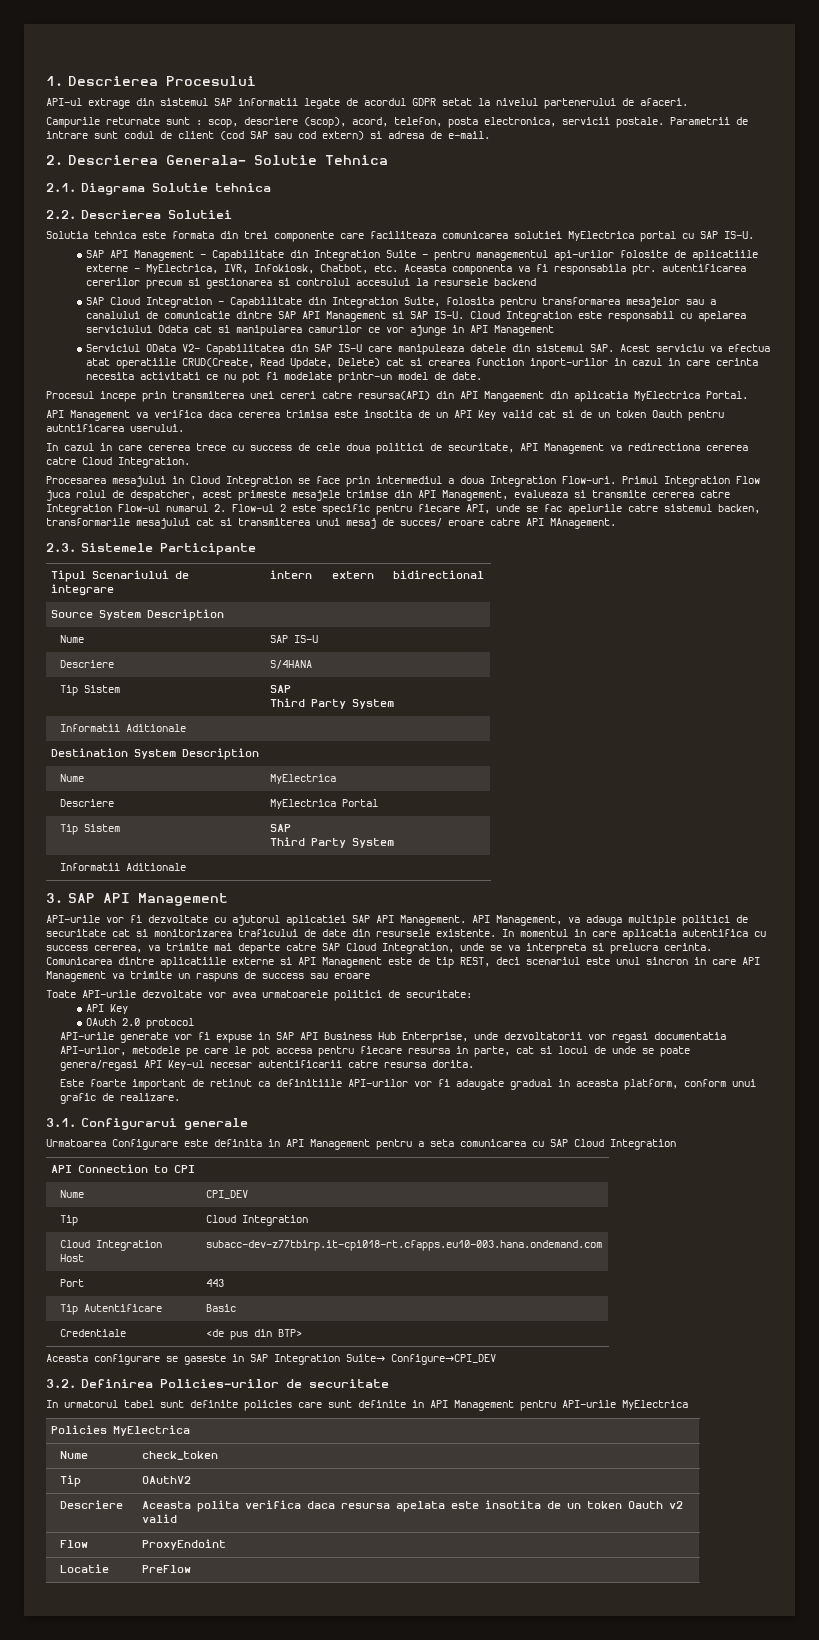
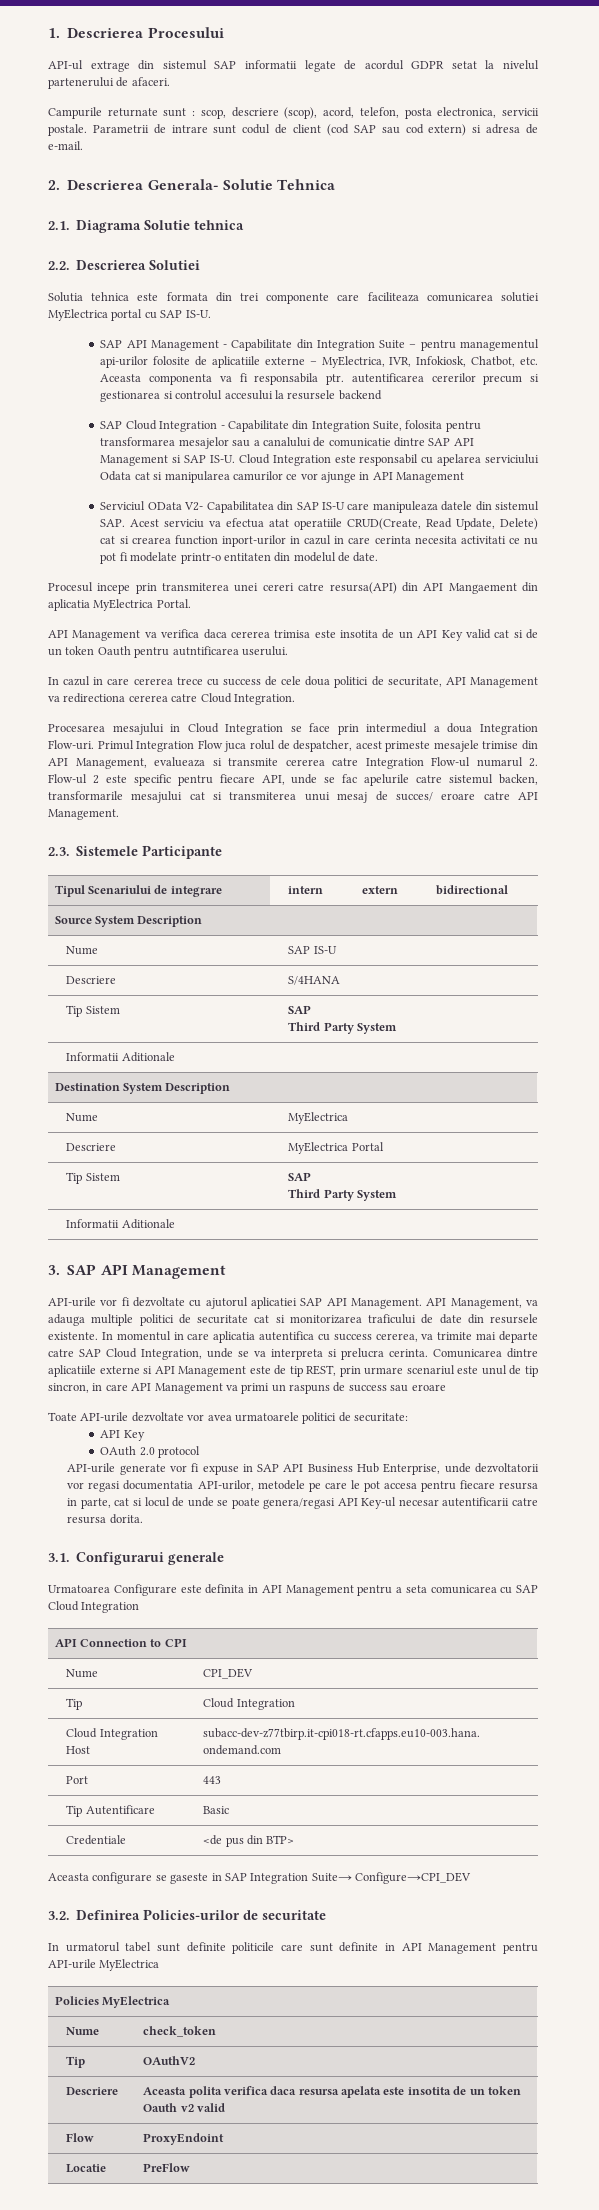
- Serviciul OData V2- Capabilitatea din SAP IS-U care manipuleaza datele din sistemul SAP. Acest serviciu va efectua atat operatiile CRUD(Create, Read Update, Delete) cat si crearea function inport-urilor in cazul in care cerinta necesita activitati ce nu pot fi modelate printr-un model de date.
+ Serviciul OData V2- Capabilitatea din SAP IS-U care manipuleaza datele din sistemul SAP. Acest serviciu va efectua atat operatiile CRUD(Create, Read Update, Delete) cat si crearea function inport-urilor in cazul in care cerinta necesita activitati ce nu pot fi modelate printr-o entitaten din modelul de date.
- Primul Integration Flow juca rolul de despatcher, acest primeste mesajele trimise din API Management, evalueaza si transmite cererea catre Integration Flow-ul numarul 2. Flow-ul 2 este specific pentru fiecare API, unde se fac apelurile catre sistemul backen, transformarile mesajului cat si transmiterea unui mesaj de succes/ eroare catre API MAnagement.
+ Primul Integration Flow juca rolul de despatcher, acest primeste mesajele trimise din API Management, evalueaza si transmite cererea catre Integration Flow-ul numarul 2. Flow-ul 2 este specific pentru fiecare API, unde se fac apelurile catre sistemul backen, transformarile mesajului cat si transmiterea unui mesaj de succes/ eroare catre API Management.
- Comunicarea dintre aplicatiile externe si API Management este de tip REST, deci scenariul este unul sincron in care API Management va trimite un raspuns de success sau eroare
+ Comunicarea dintre aplicatiile externe si API Management este de tip REST, prin urmare scenariul este unul de tip sincron, in care API Management va primi un raspuns de success sau eroare
- Este foarte important de retinut ca definitiile API-urilor vor fi adaugate gradual in aceasta platform, conform unui grafic de realizare.
- In urmatorul tabel sunt definite policies care sunt definite in API Management pentru API-urile MyElectrica
+ In urmatorul tabel sunt definite politicile care sunt definite in API Management pentru API-urile MyElectrica

